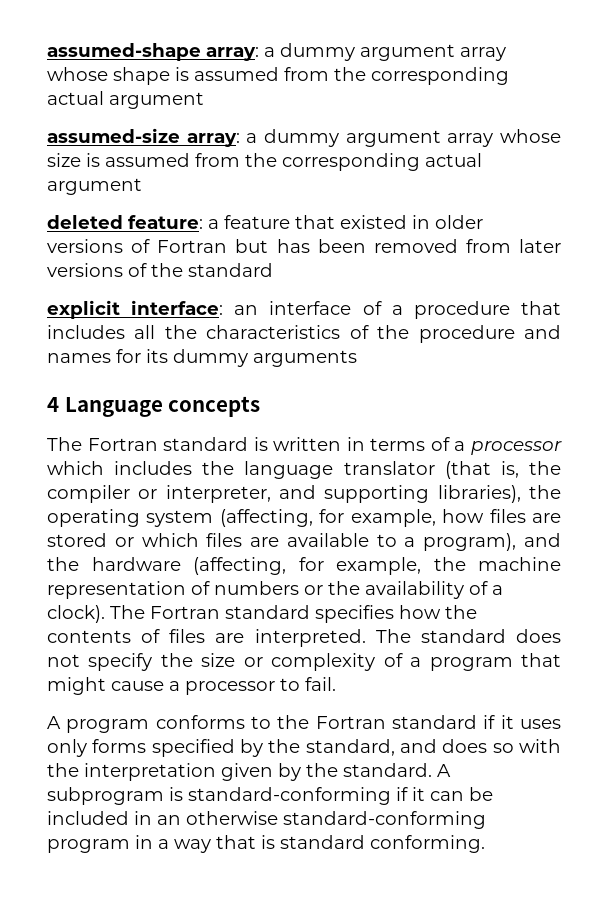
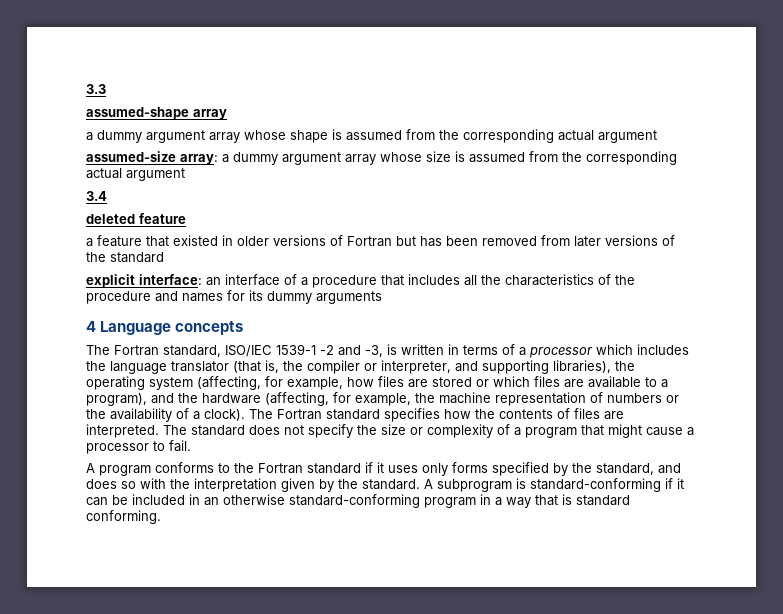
- assumed-shape array: a dummy argument array whose shape is assumed from the corresponding actual argument
+ 3.3
+ assumed-shape array
+ a dummy argument array whose shape is assumed from the corresponding actual argument
+ 3.4
- deleted feature: a feature that existed in older versions of Fortran but has been removed from later versions of the standard
+ deleted feature
+ a feature that existed in older versions of Fortran but has been removed from later versions of the standard
- The Fortran standard is written in terms of a processor which includes the language translator (that is, the compiler or interpreter, and supporting libraries), the operating system (affecting, for example, how files are stored or which files are available to a program), and the hardware (affecting, for example, the machine representation of numbers or the availability of a clock).
+ The Fortran standard, ISO/IEC 1539-1 -2 and -3, is written in terms of a processor which includes the language translator (that is, the compiler or interpreter, and supporting libraries), the operating system (affecting, for example, how files are stored or which files are available to a program), and the hardware (affecting, for example, the machine representation of numbers or the availability of a clock).

